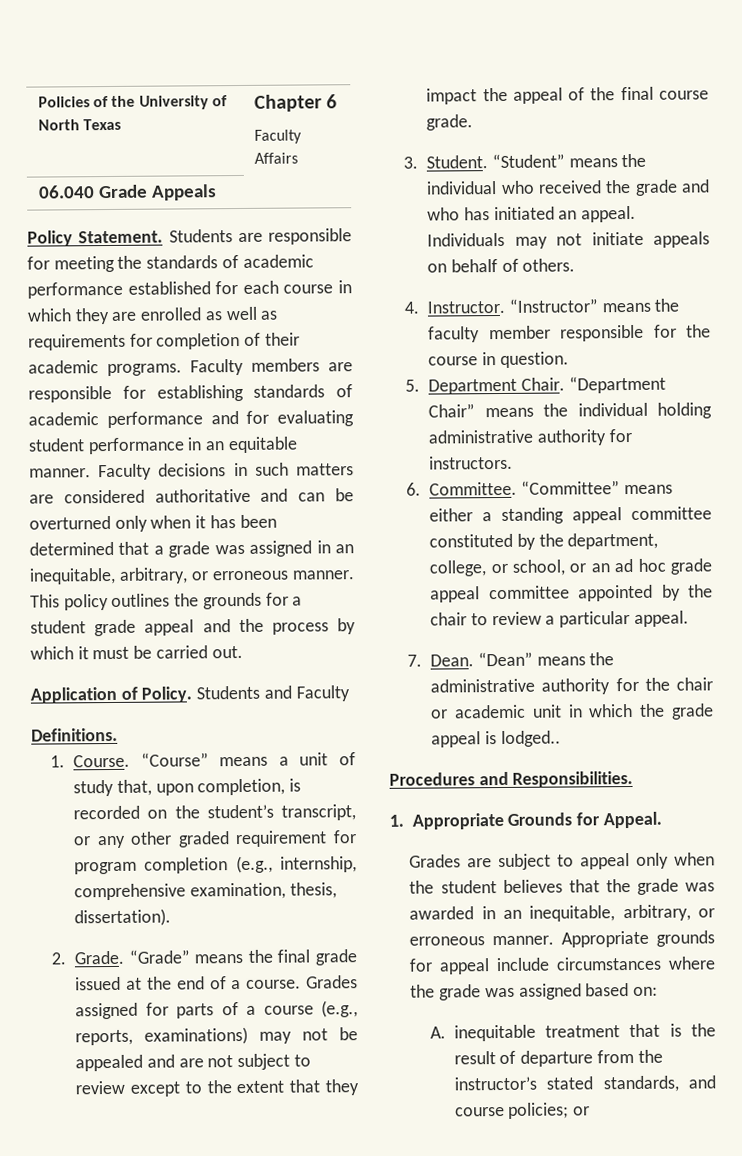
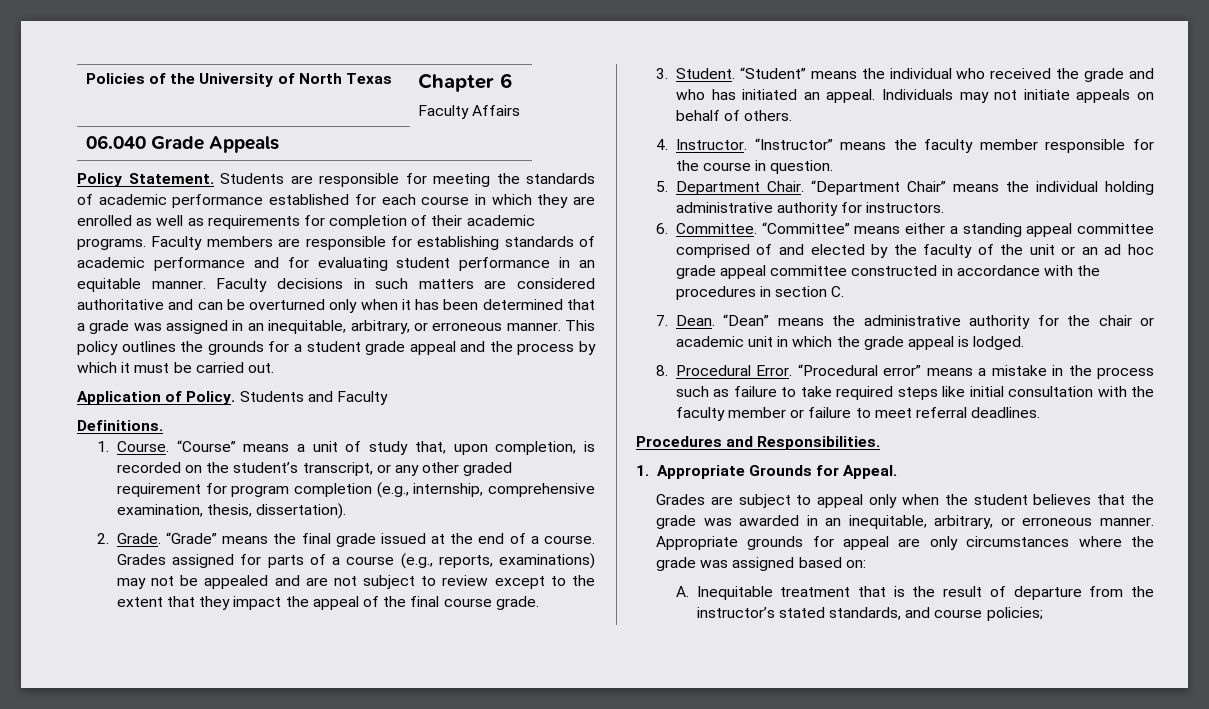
- “Committee” means either a standing appeal committee constituted by the department, college, or school, or an ad hoc grade appeal committee appointed by the chair to review a particular appeal.
+ “Committee” means either a standing appeal committee comprised of and elected by the faculty of the unit or an ad hoc grade appeal committee constructed in accordance with the procedures in section C.
- “Dean” means the administrative authority for the chair or academic unit in which the grade appeal is lodged..
+ “Dean” means the administrative authority for the chair or academic unit in which the grade appeal is lodged.
+ 8. Procedural Error. “Procedural error” means a mistake in the process such as failure to take required steps like initial consultation with the faculty member or failure to meet referral deadlines.
- Appropriate grounds for appeal include circumstances where the grade was assigned based on:
+ Appropriate grounds for appeal are only circumstances where the grade was assigned based on:
- A. inequitable treatment that is the result of departure from the instructor’s stated standards, and course policies; or
+ A. Inequitable treatment that is the result of departure from the instructor’s stated standards, and course policies;

